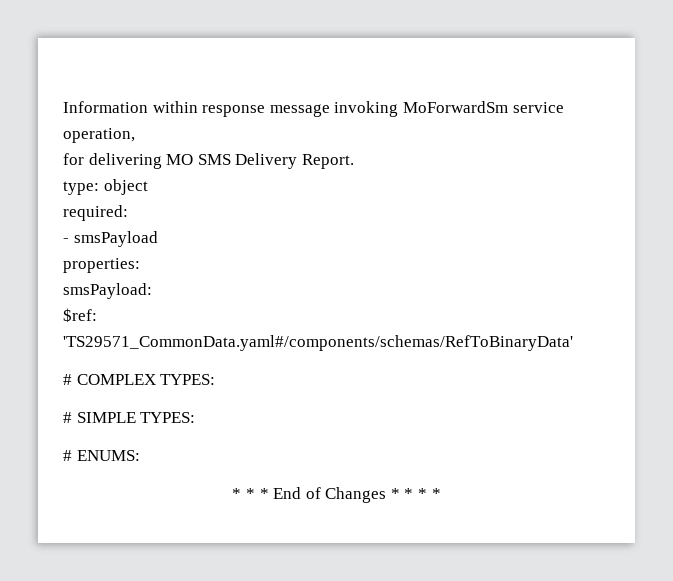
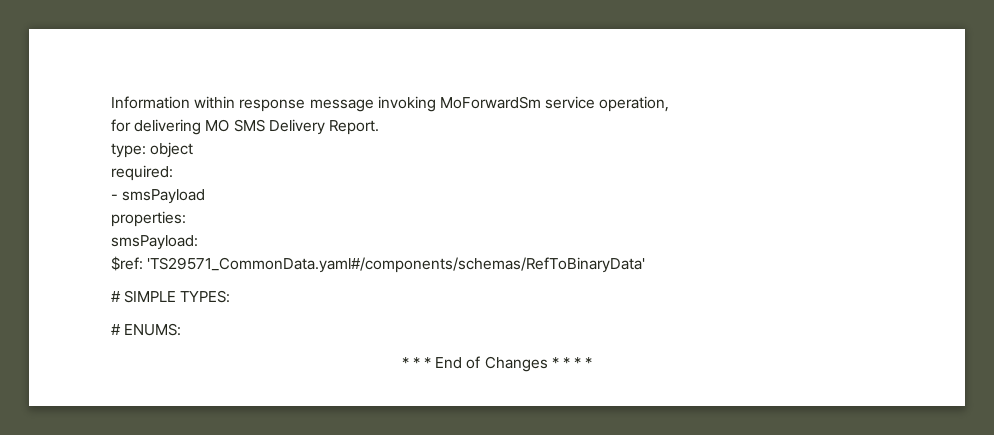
- # COMPLEX TYPES:

